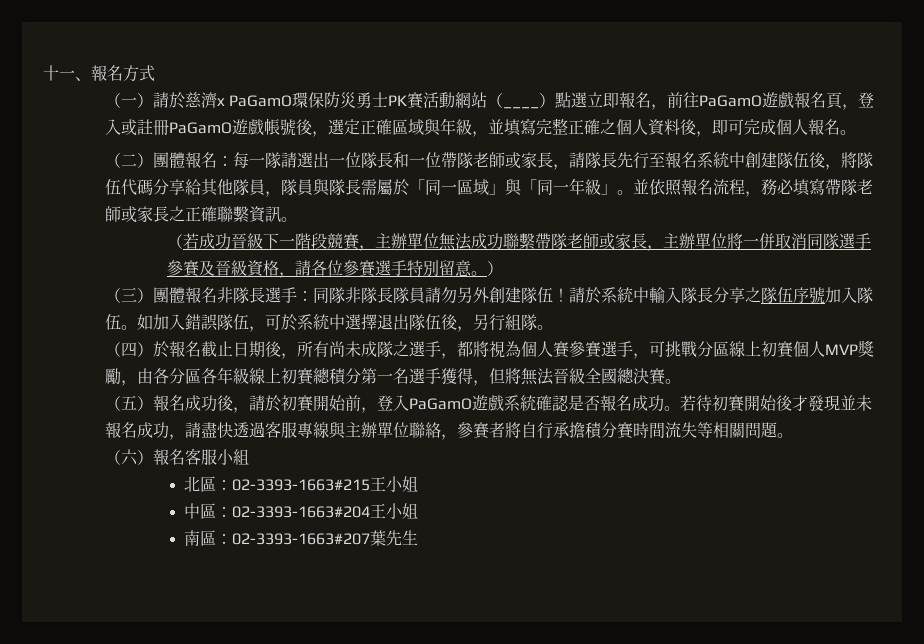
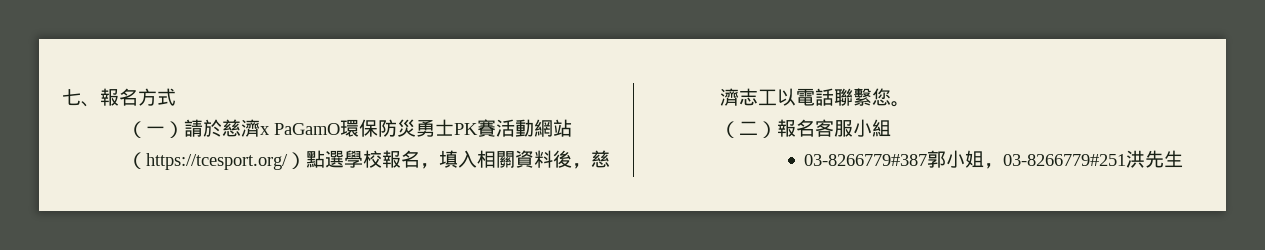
- 十一、報名方式
+ 七、報名方式
- （一）請於慈濟x PaGamO環保防災勇士PK賽活動網站（____）點選立即報名，前往PaGamO遊戲報名頁，登入或註冊PaGamO遊戲帳號後，選定正確區域與年級，並填寫完整正確之個人資料後，即可完成個人報名。
- （二）團體報名：每一隊請選出一位隊長和一位帶隊老師或家長，請隊長先行至報名系統中創建隊伍後，將隊伍代碼分享給其他隊員，隊員與隊長需屬於「同一區域」與「同一年級」。並依照報名流程，務必填寫帶隊老師或家長之正確聯繫資訊。
- （若成功晉級下一階段競賽，主辦單位無法成功聯繫帶隊老師或家長，主辦單位將一併取消同隊選手參賽及晉級資格，請各位參賽選手特別留意。）
- （三）團體報名非隊長選手：同隊非隊長隊員請勿另外創建隊伍！請於系統中輸入隊長分享之隊伍序號加入隊伍。如加入錯誤隊伍，可於系統中選擇退出隊伍後，另行組隊。
- （四）於報名截止日期後，所有尚未成隊之選手，都將視為個人賽參賽選手，可挑戰分區線上初賽個人MVP獎勵，由各分區各年級線上初賽總積分第一名選手獲得，但將無法晉級全國總決賽。
- （五）報名成功後，請於初賽開始前，登入PaGamO遊戲系統確認是否報名成功。若待初賽開始後才發現並未報名成功，請盡快透過客服專線與主辦單位聯絡，參賽者將自行承擔積分賽時間流失等相關問題。
- （六）報名客服小組
+ （一）請於慈濟x PaGamO環保防災勇士PK賽活動網站（https://tcesport.org/）點選學校報名，填入相關資料後，慈濟志工以電話聯繫您。
+ （二）報名客服小組
- 北區：02-3393-1663#215王小姐
- 中區：02-3393-1663#204王小姐
- 南區：02-3393-1663#207葉先生
+ 03-8266779#387郭小姐，03-8266779#251洪先生

